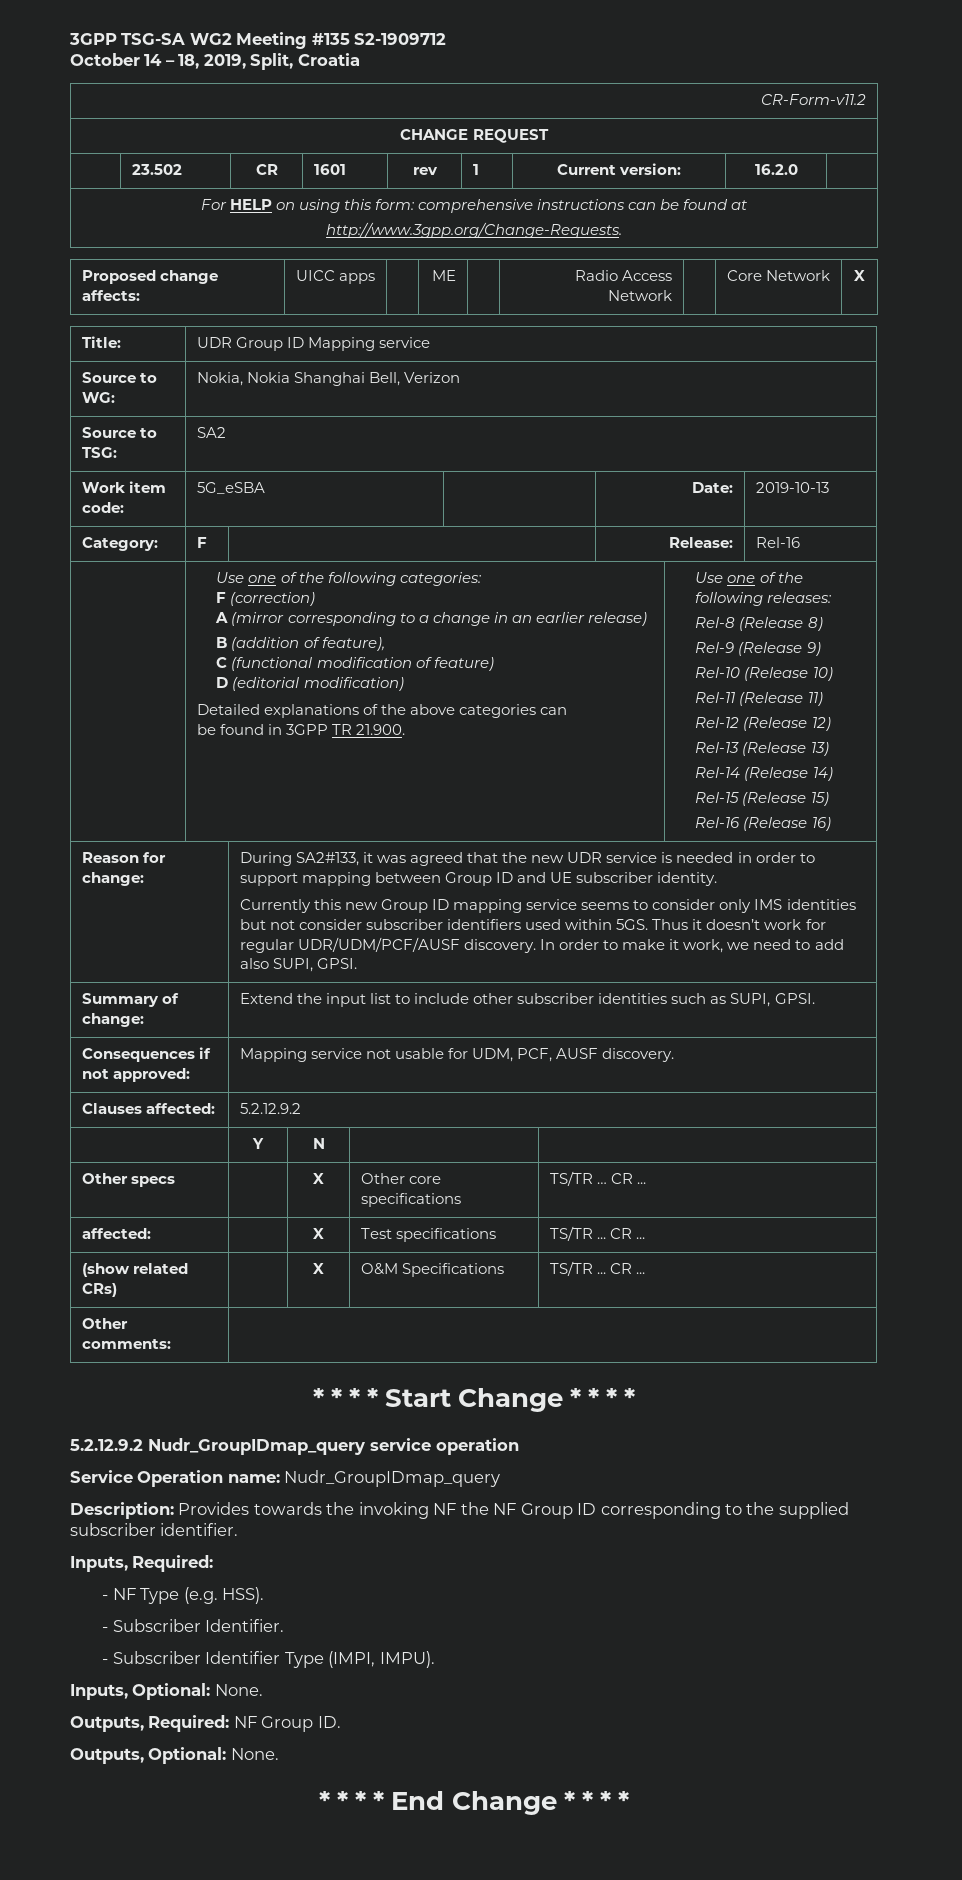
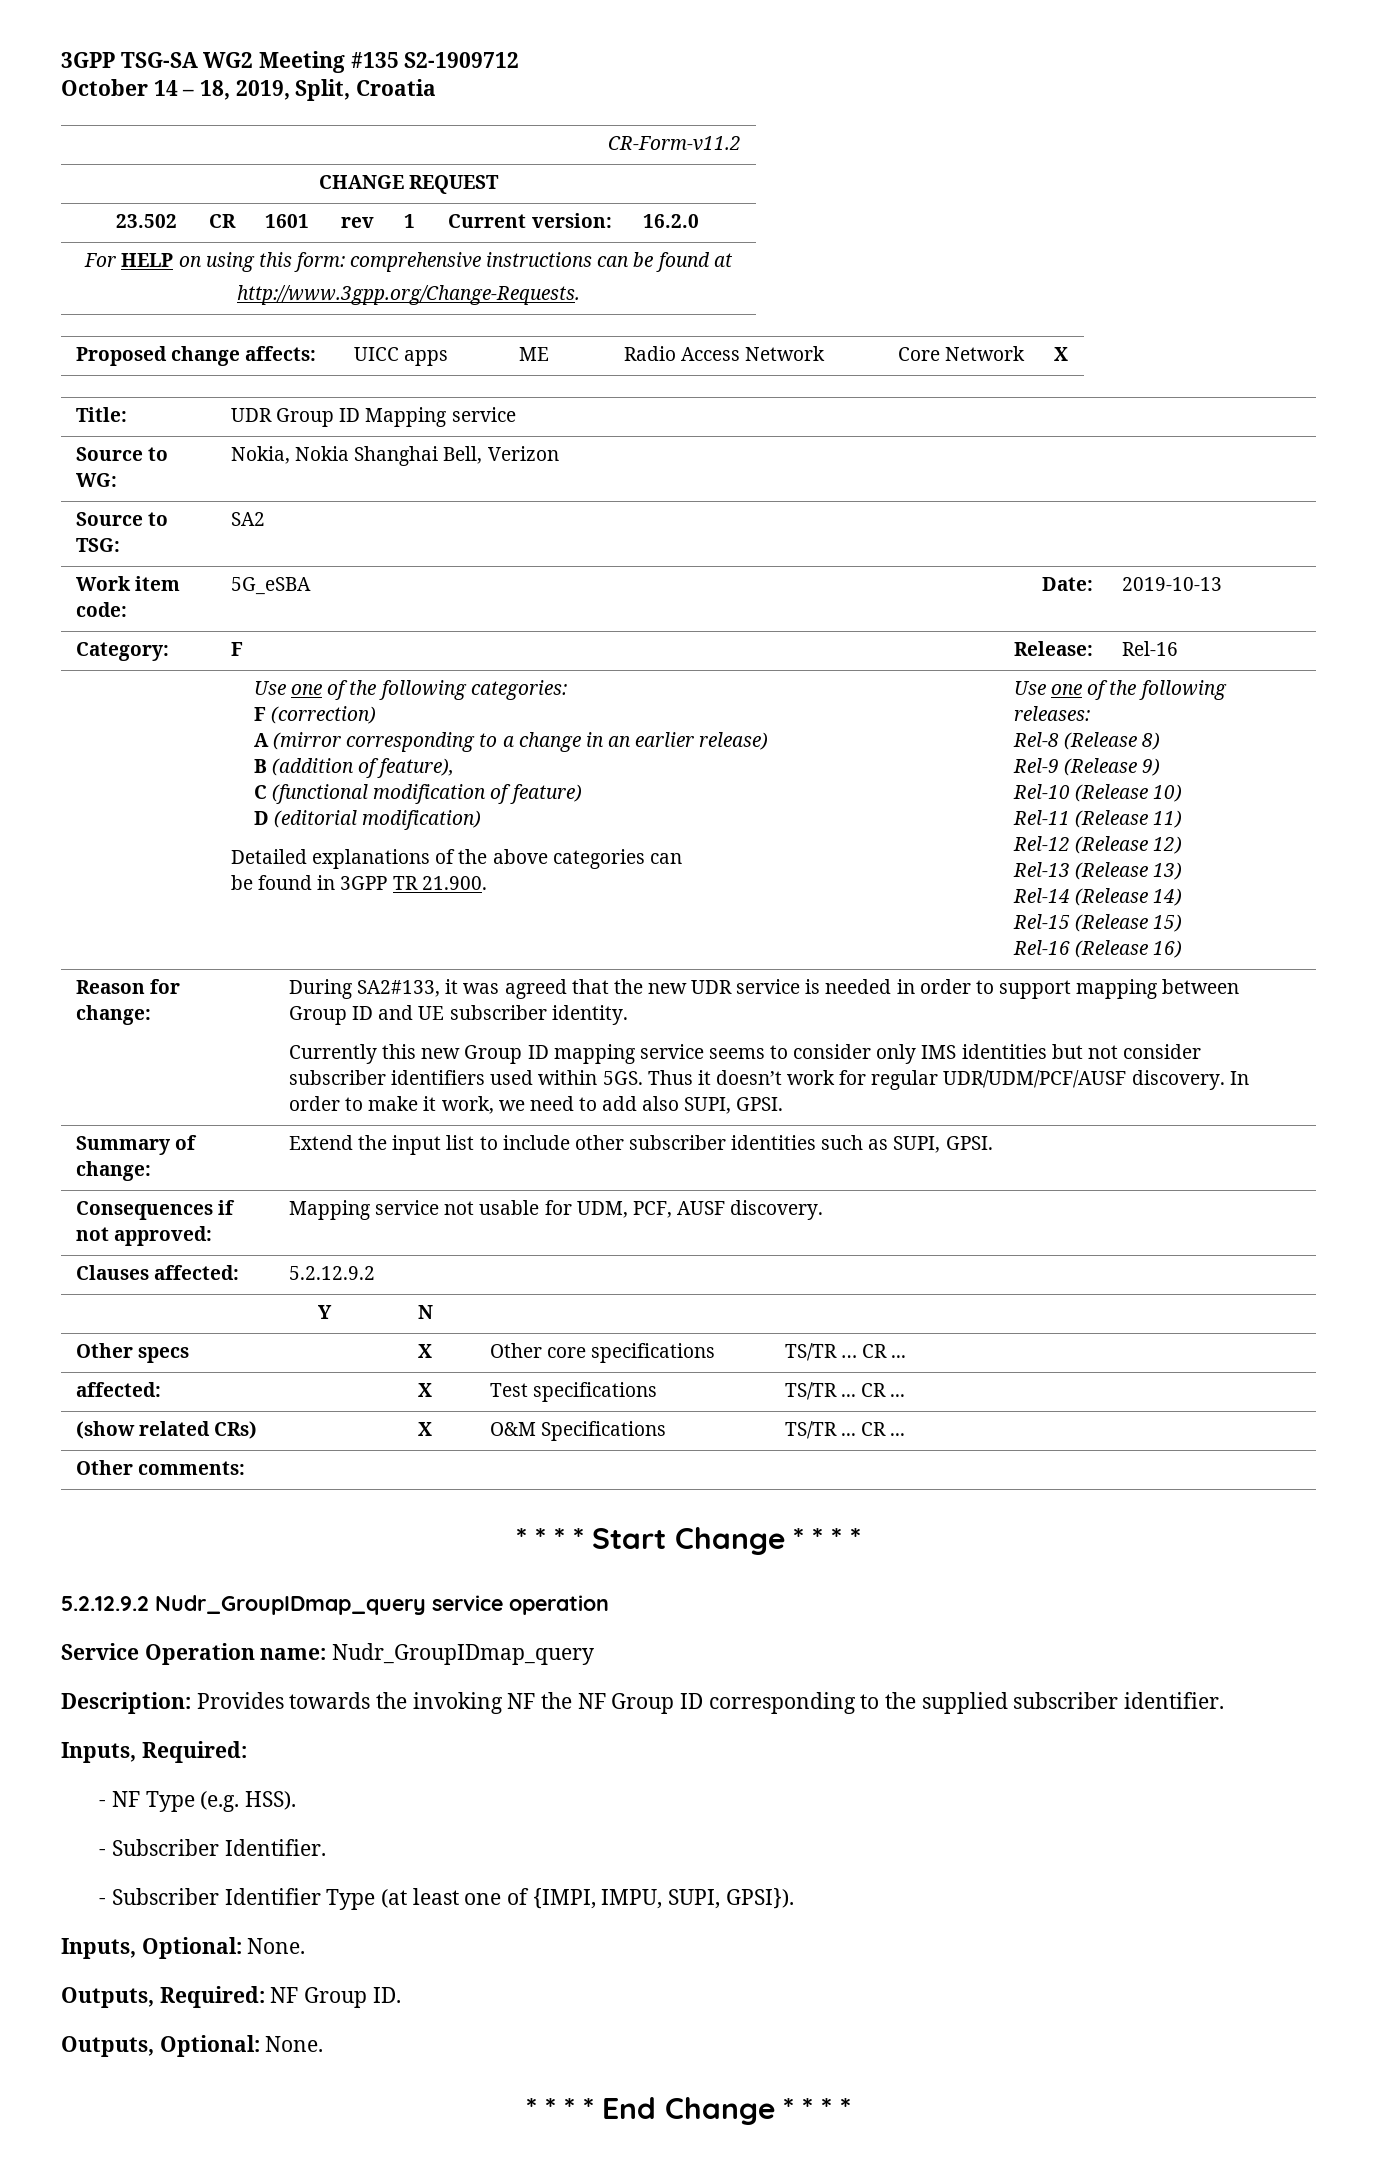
- - Subscriber Identifier Type (IMPI, IMPU).
+ - Subscriber Identifier Type (at least one of {IMPI, IMPU, SUPI, GPSI}).

